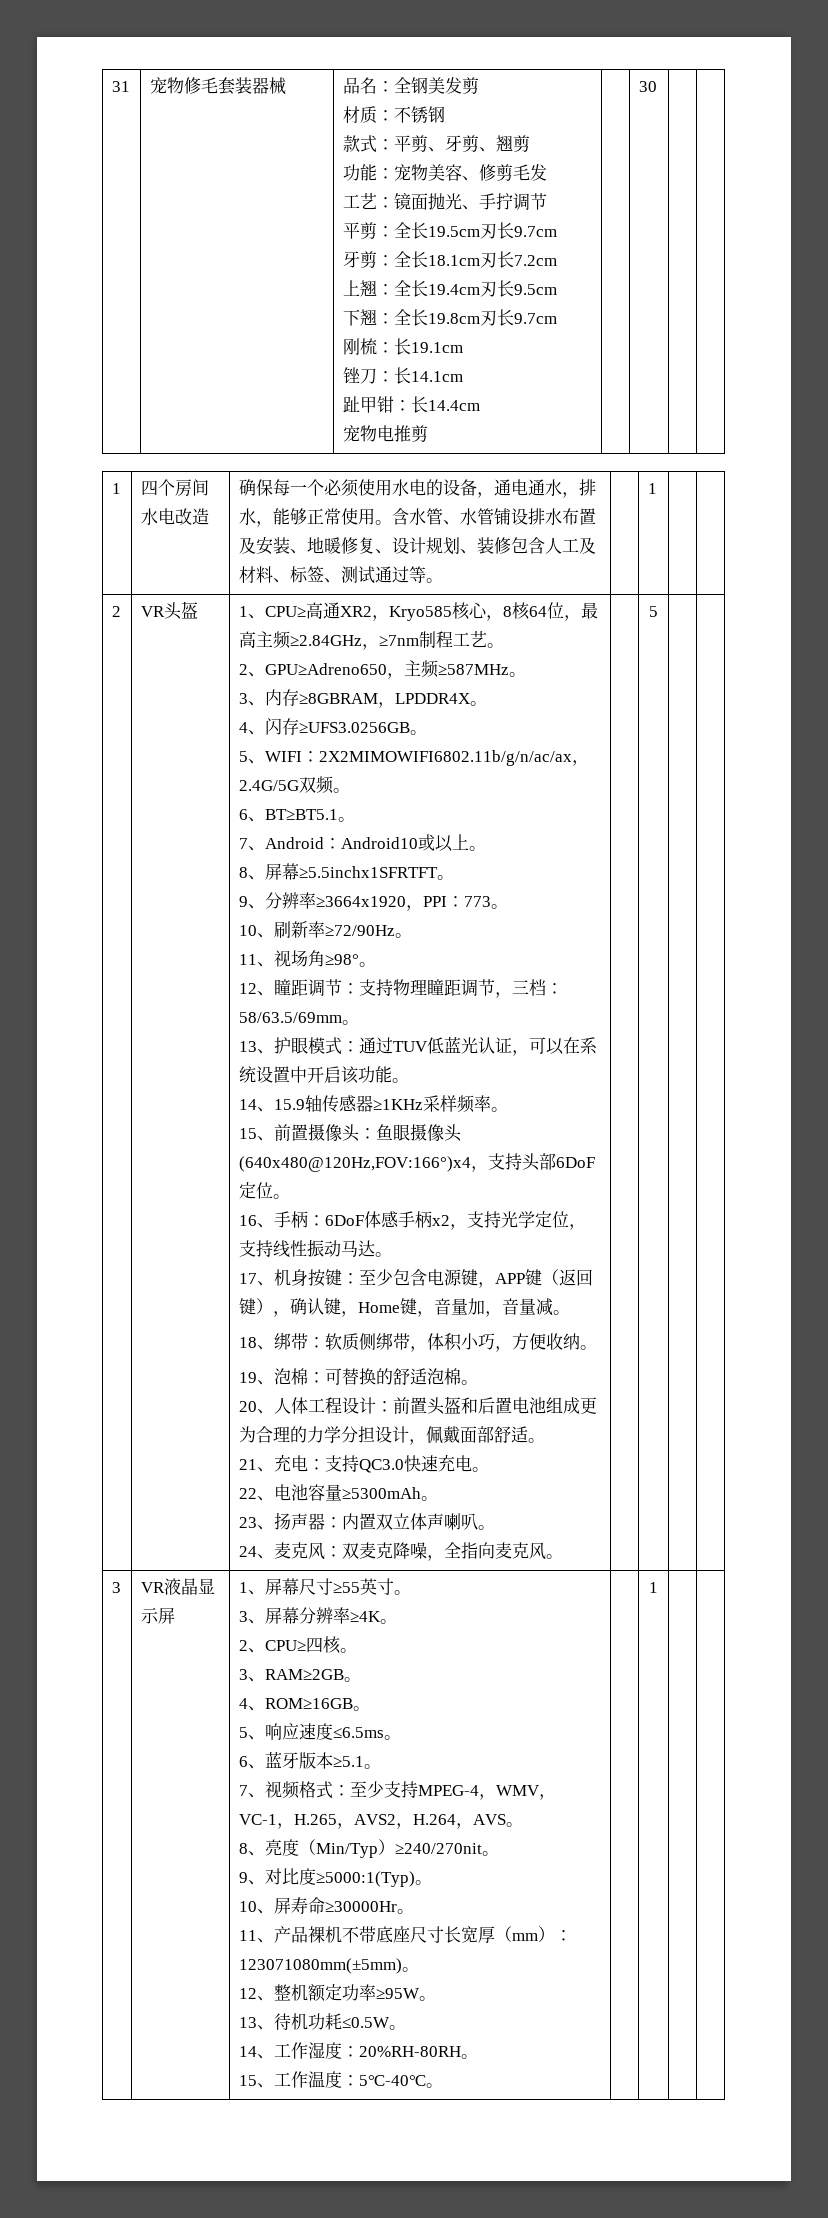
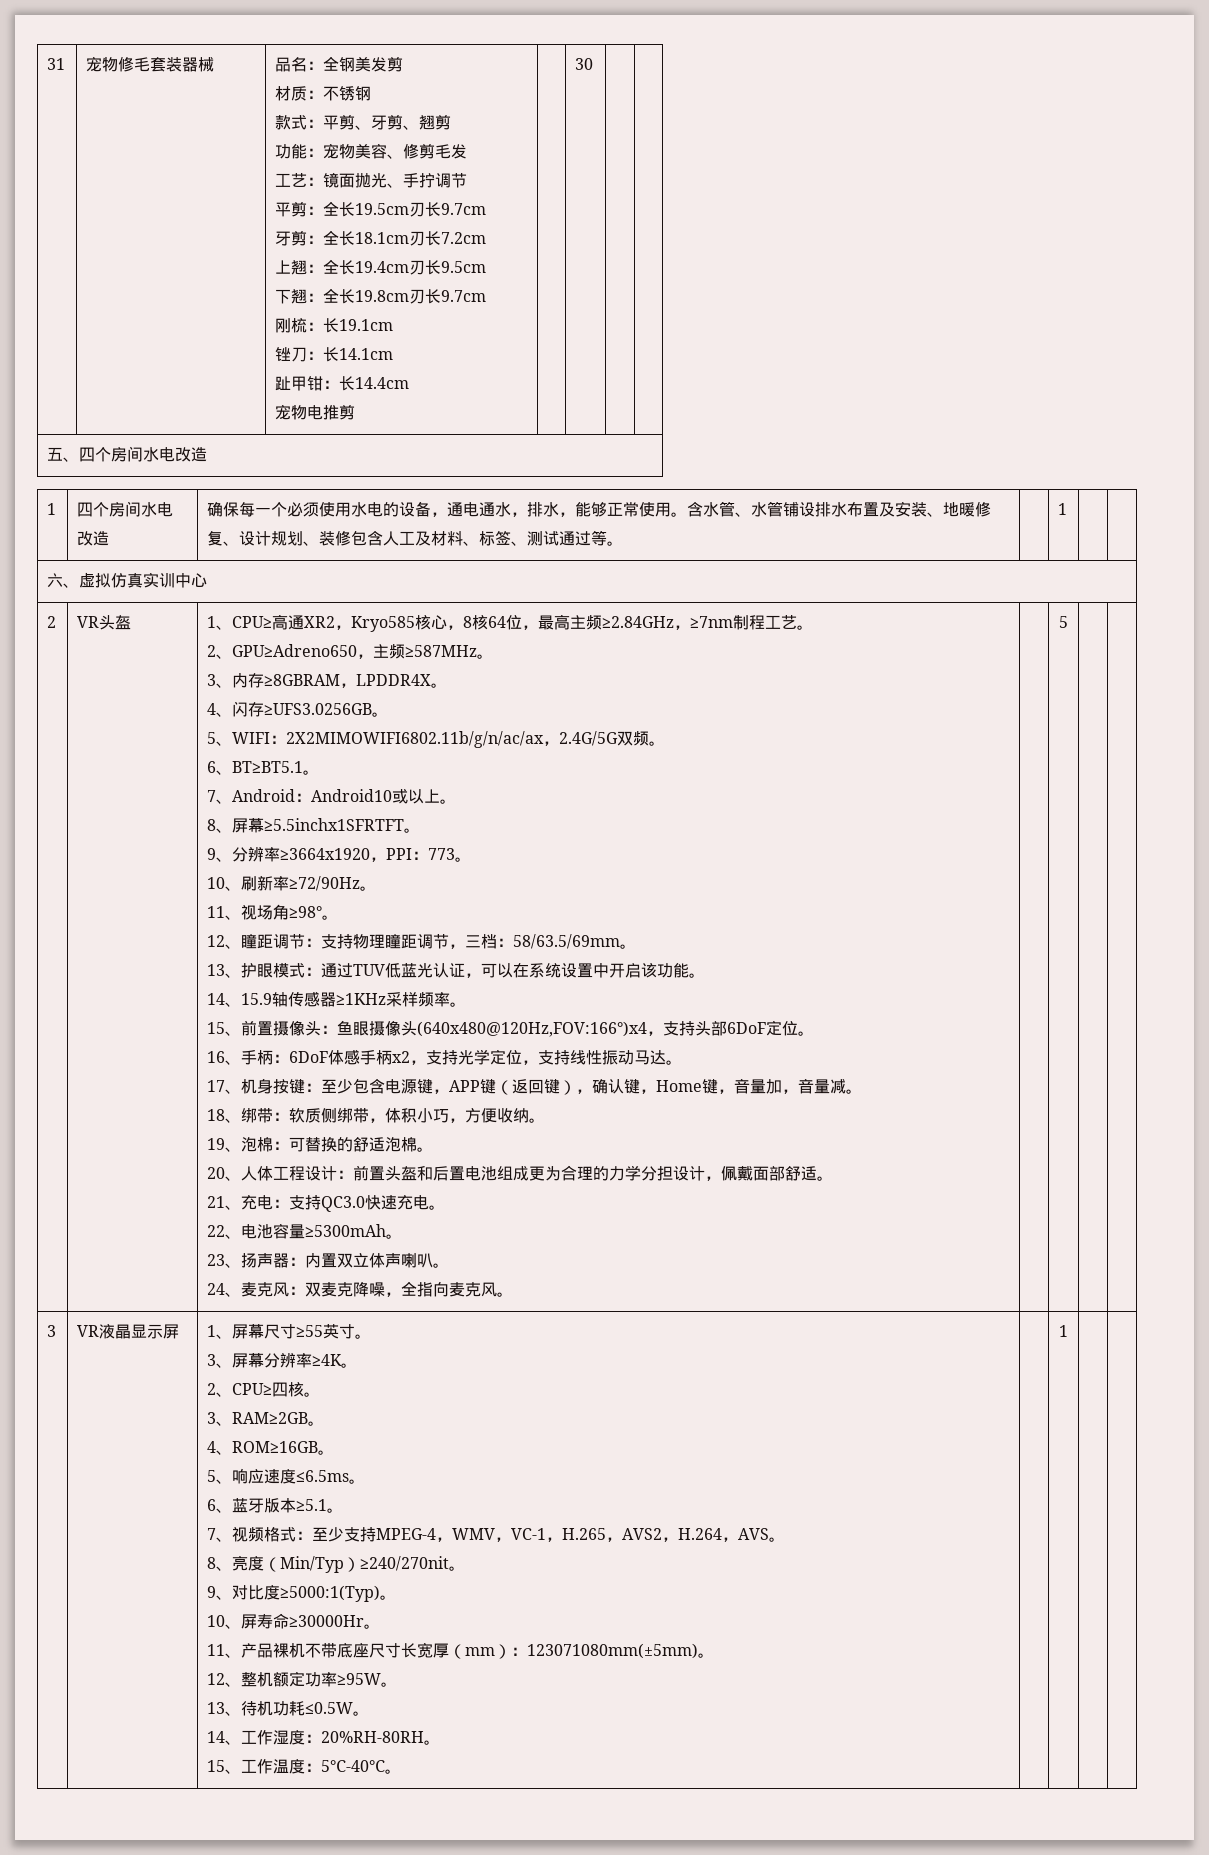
+ 五、四个房间水电改造
+ 六、虚拟仿真实训中心

